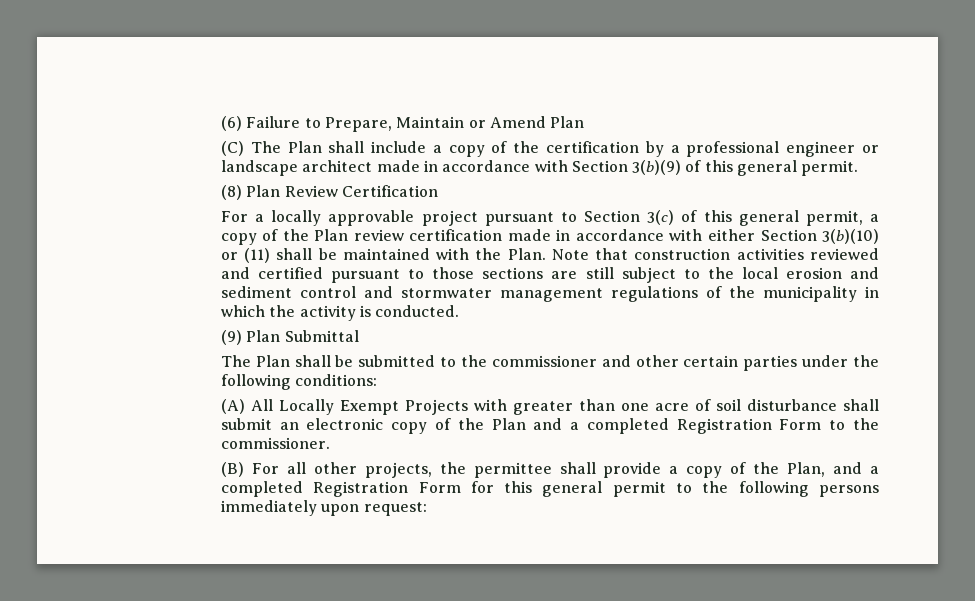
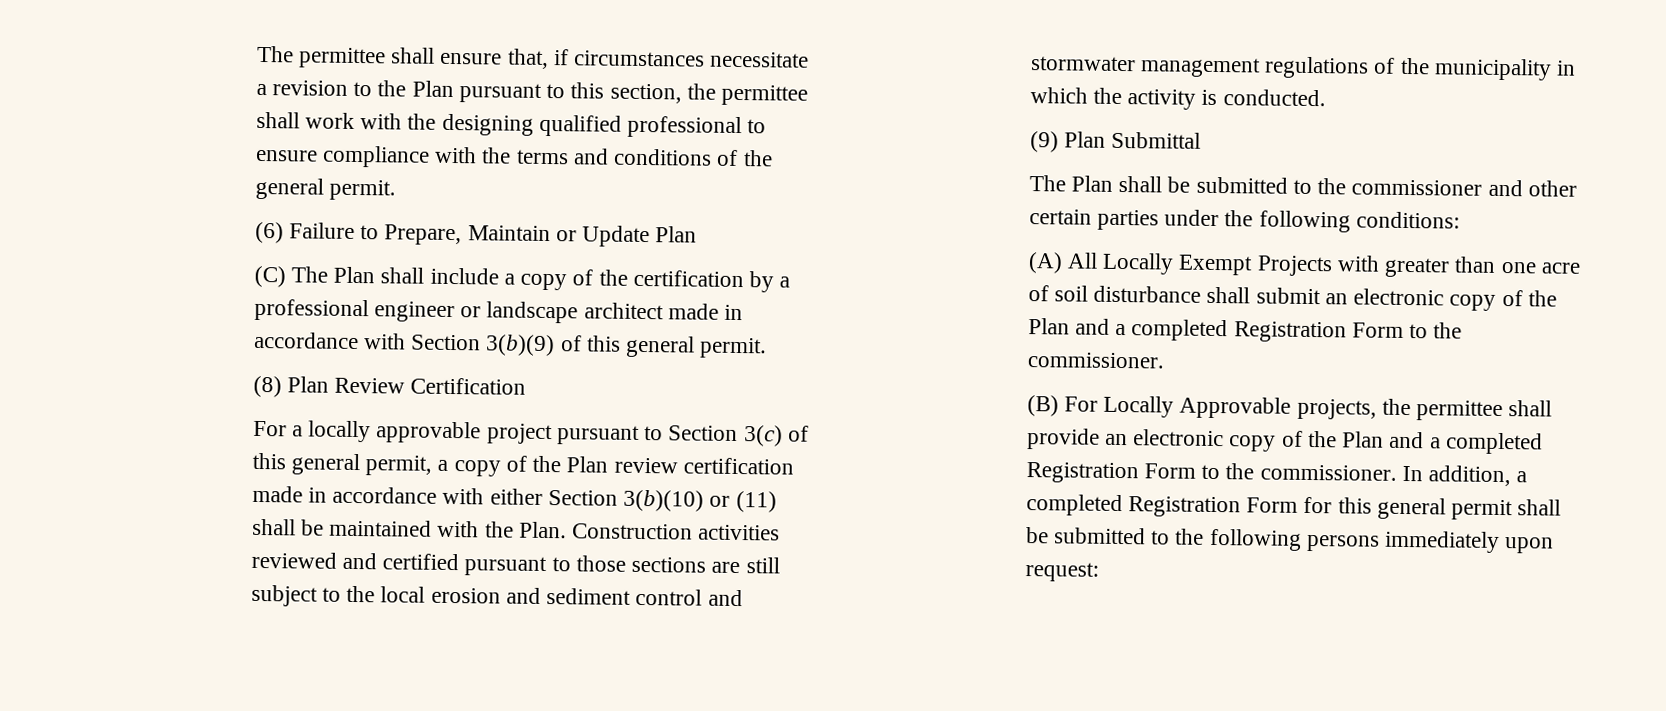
+ The permittee shall ensure that, if circumstances necessitate a revision to the Plan pursuant to this section, the permittee shall work with the designing qualified professional to ensure compliance with the terms and conditions of the general permit.
- (6) Failure to Prepare, Maintain or Amend Plan
+ (6) Failure to Prepare, Maintain or Update Plan
- Note that construction activities reviewed and certified pursuant to those sections are still subject to the local erosion and sediment control and stormwater management regulations of the municipality in which the activity is conducted.
+ Construction activities reviewed and certified pursuant to those sections are still subject to the local erosion and sediment control and stormwater management regulations of the municipality in which the activity is conducted.
- (B) For all other projects, the permittee shall provide a copy of the Plan, and a completed Registration Form for this general permit to the following persons immediately upon request:
+ (B) For Locally Approvable projects, the permittee shall provide an electronic copy of the Plan and a completed Registration Form to the commissioner. In addition, a completed Registration Form for this general permit shall be submitted to the following persons immediately upon request:

